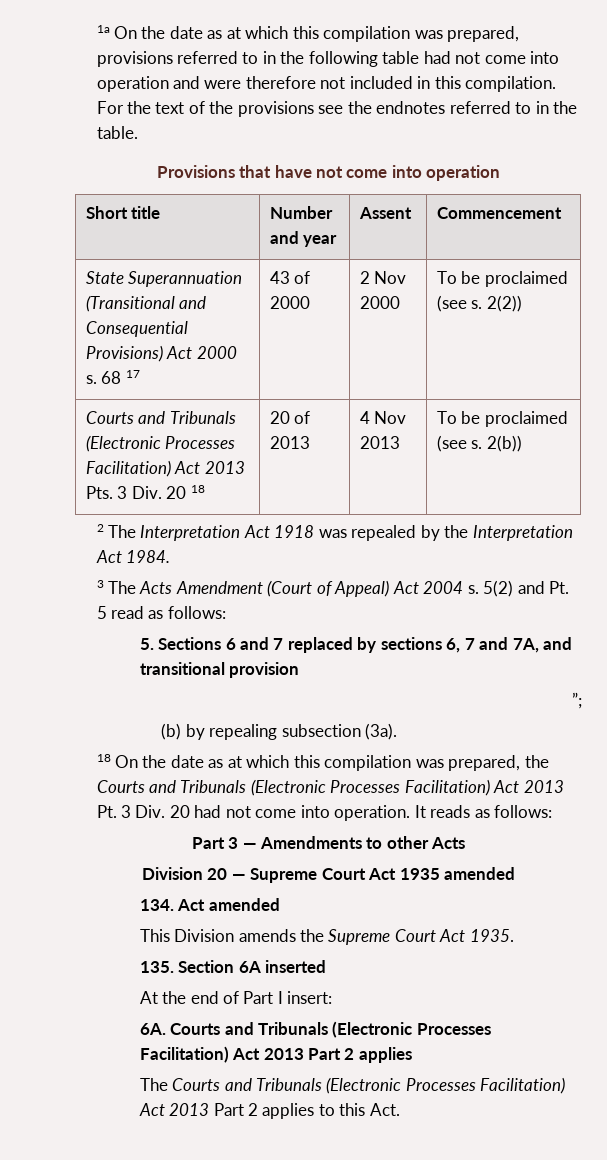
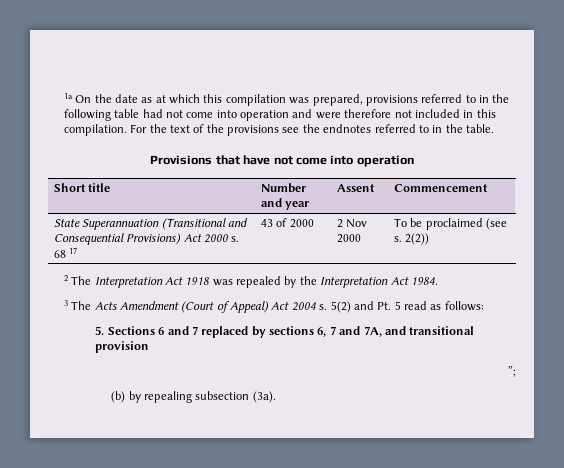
- Courts and Tribunals (Electronic Processes Facilitation) Act 2013 Pts. 3 Div. 20 18 | 20 of 2013 | 4 Nov 2013 | To be proclaimed (see s. 2(b))
- 18 On the date as at which this compilation was prepared, the Courts and Tribunals (Electronic Processes Facilitation) Act 2013 Pt. 3 Div. 20 had not come into operation. It reads as follows:
- Part 3 — Amendments to other Acts
- Division 20 — Supreme Court Act 1935 amended
- 134. Act amended
- This Division amends the Supreme Court Act 1935.
- 135. Section 6A inserted
- At the end of Part I insert:
- 6A. Courts and Tribunals (Electronic Processes Facilitation) Act 2013 Part 2 applies
- The Courts and Tribunals (Electronic Processes Facilitation) Act 2013 Part 2 applies to this Act.

